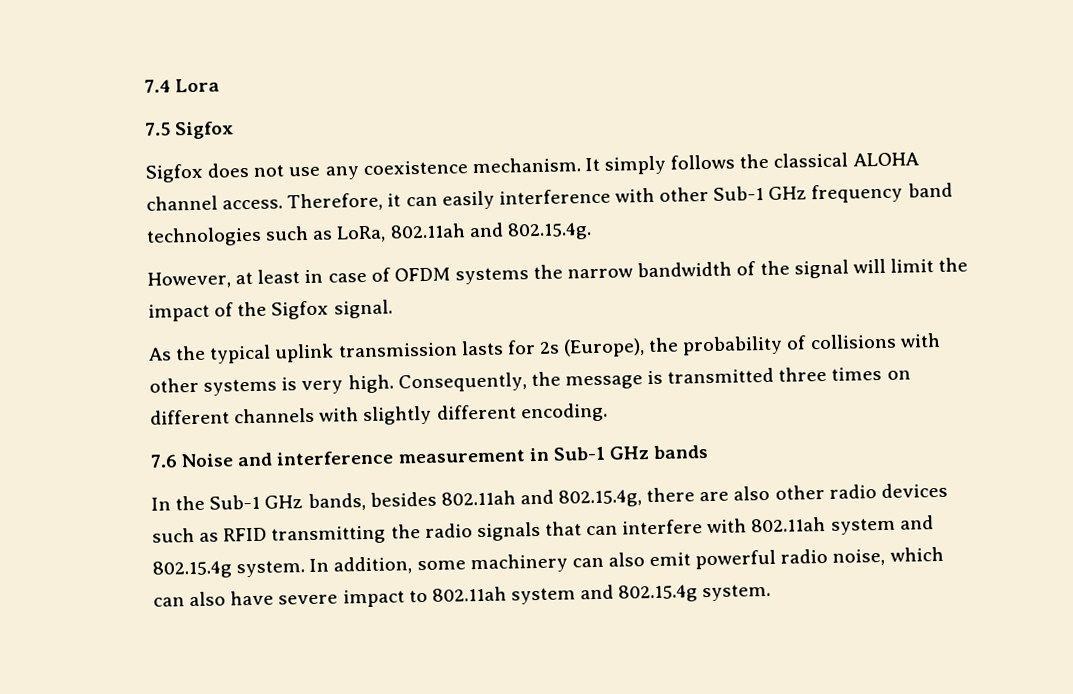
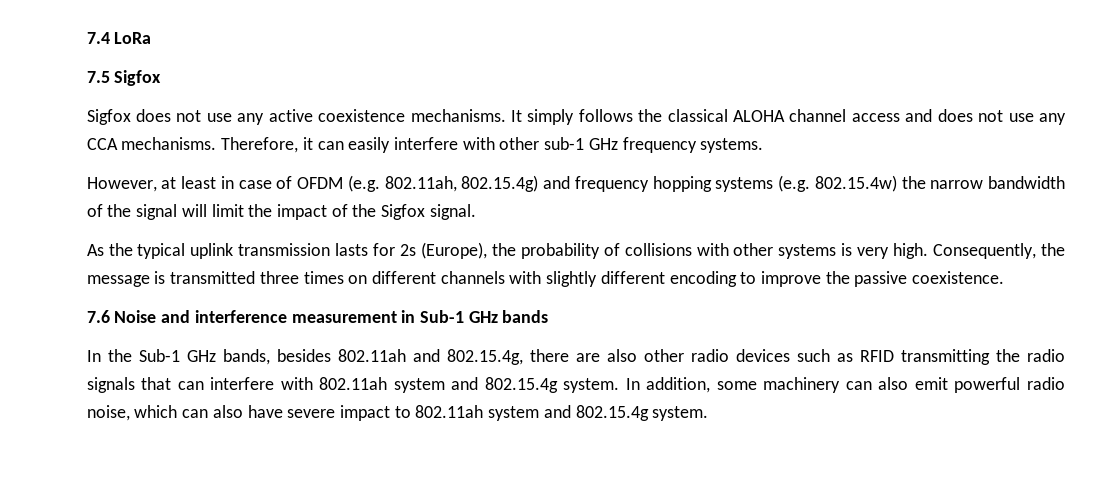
- 7.4 Lora
+ 7.4 LoRa
- Sigfox does not use any coexistence mechanism.
+ Sigfox does not use any active coexistence mechanisms.
- It simply follows the classical ALOHA channel access.
+ It simply follows the classical ALOHA channel access and does not use any CCA mechanisms.
- Therefore, it can easily interference with other Sub-1 GHz frequency band technologies such as LoRa, 802.11ah and 802.15.4g.
+ Therefore, it can easily interfere with other sub-1 GHz frequency systems.
- However, at least in case of OFDM systems the narrow bandwidth of the signal will limit the impact of the Sigfox signal.
+ However, at least in case of OFDM (e.g. 802.11ah, 802.15.4g) and frequency hopping systems (e.g. 802.15.4w) the narrow bandwidth of the signal will limit the impact of the Sigfox signal.
- Consequently, the message is transmitted three times on different channels with slightly different encoding.
+ Consequently, the message is transmitted three times on different channels with slightly different encoding to improve the passive coexistence.

